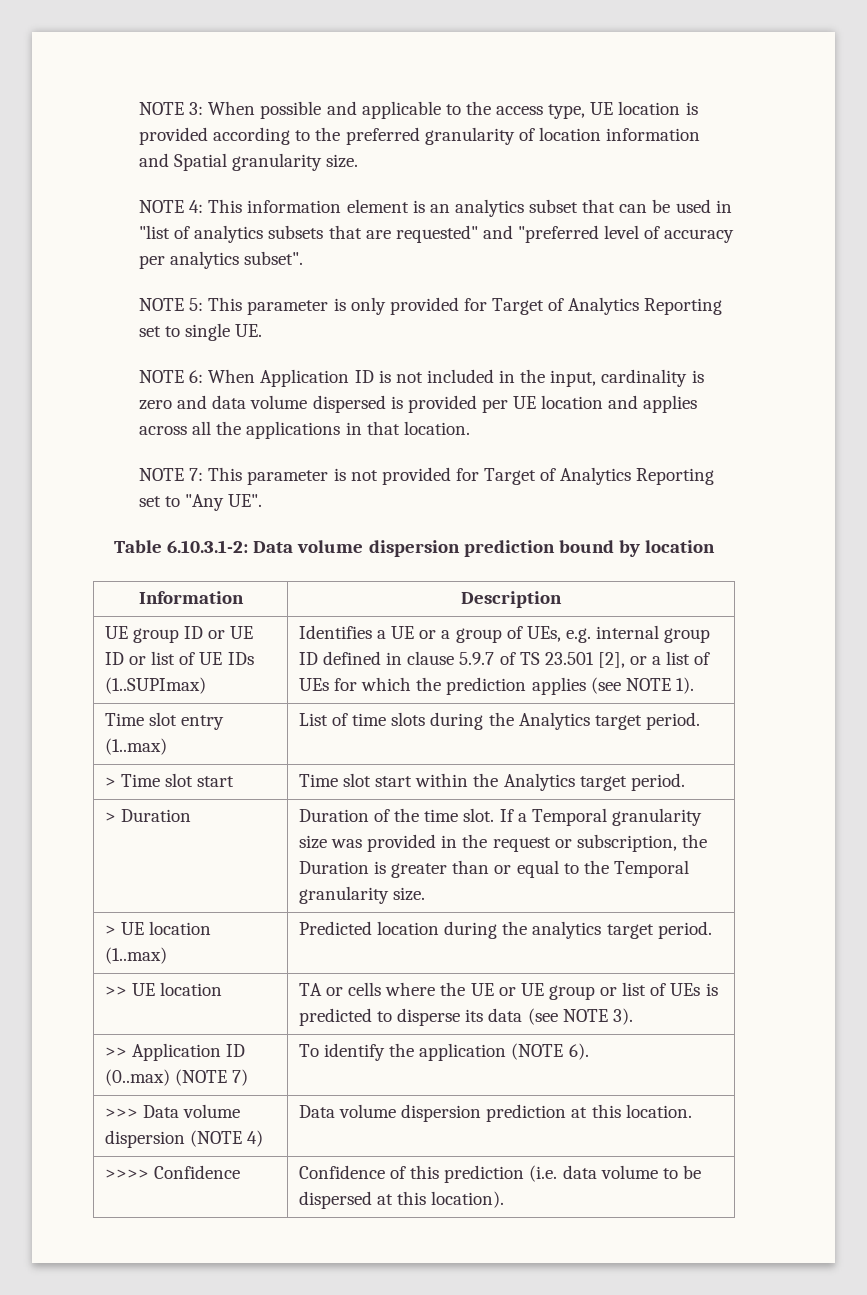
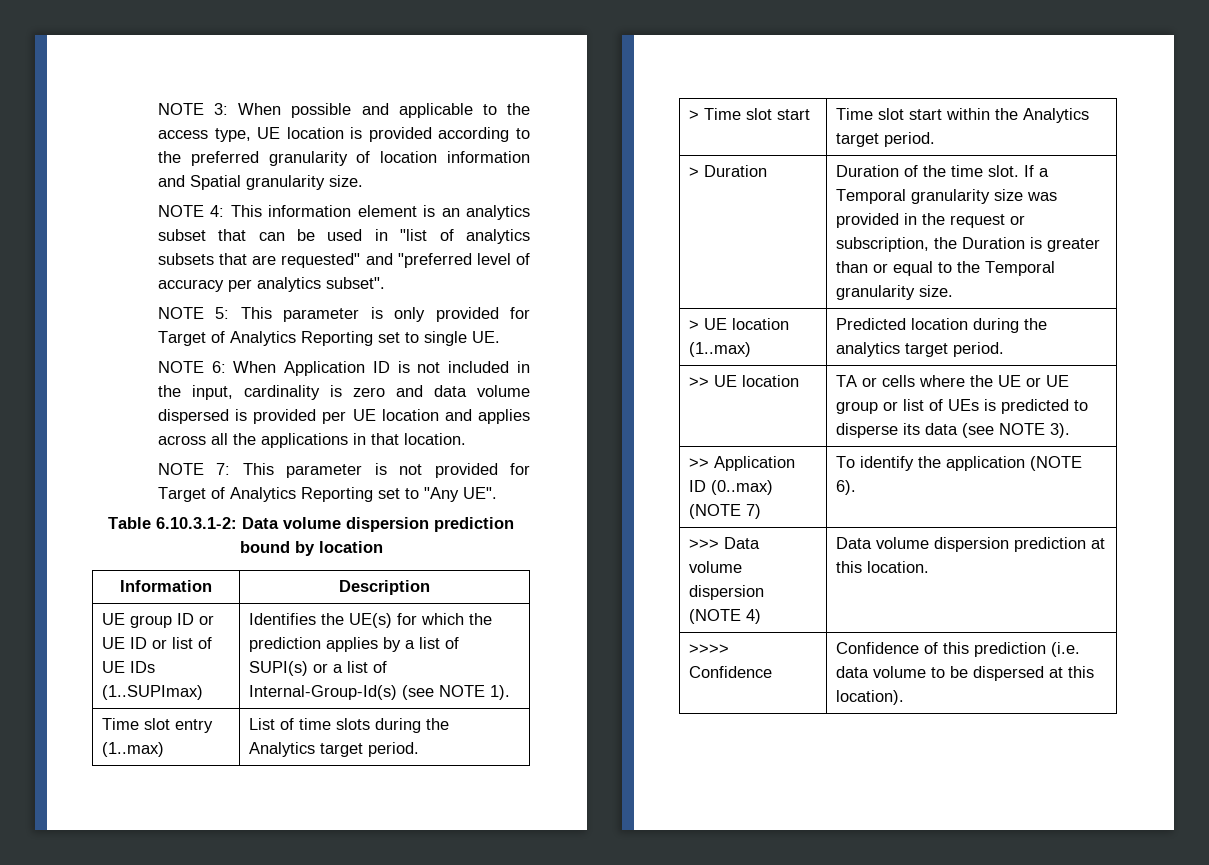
- Identifies a UE or a group of UEs, e.g. internal group ID defined in clause 5.9.7 of TS 23.501 [2], or a list of UEs for which the prediction applies (see NOTE 1).
+ Identifies the UE(s) for which the prediction applies by a list of SUPI(s) or a list of Internal-Group-Id(s) (see NOTE 1).

